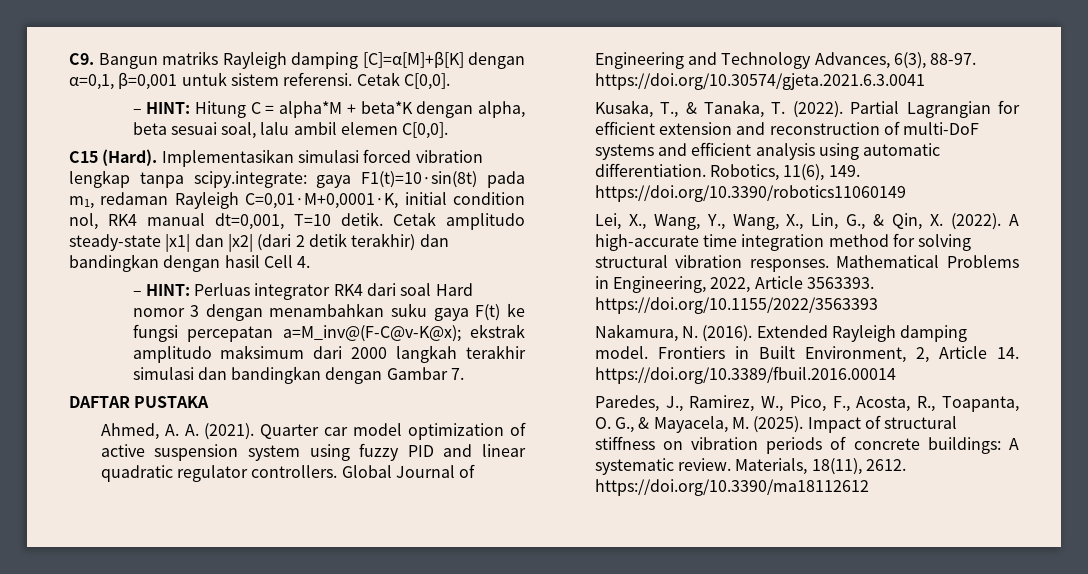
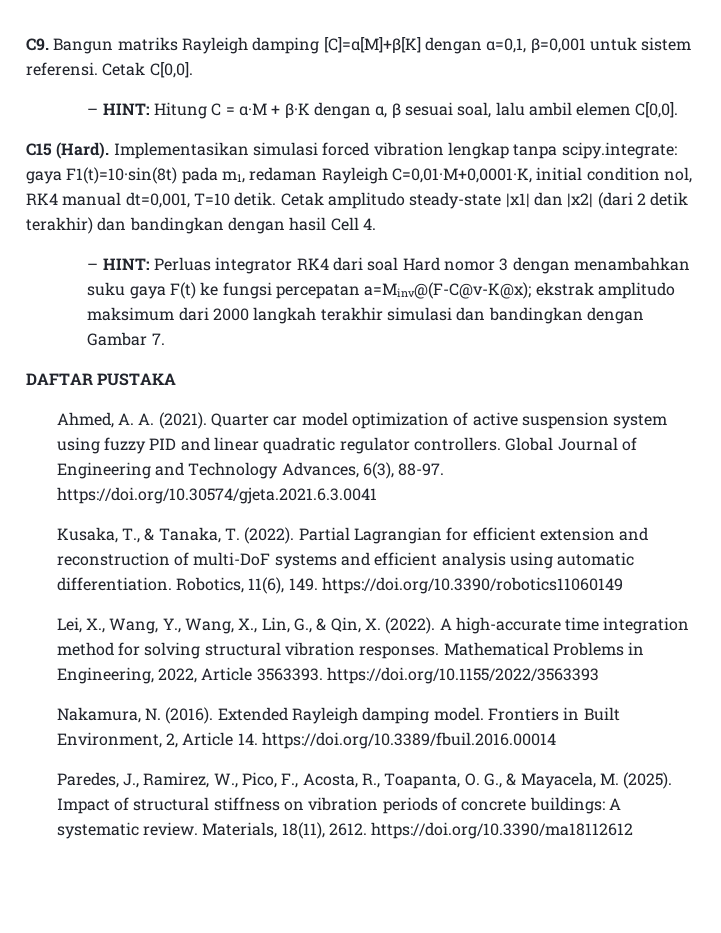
- – HINT: Hitung C = alpha*M + beta*K dengan alpha, beta sesuai soal, lalu ambil elemen C[0,0].
+ – HINT: Hitung C = α·M + β·K dengan α, β sesuai soal, lalu ambil elemen C[0,0].
- – HINT: Perluas integrator RK4 dari soal Hard nomor 3 dengan menambahkan suku gaya F(t) ke fungsi percepatan a=M_inv@(F-C@v-K@x); ekstrak amplitudo maksimum dari 2000 langkah terakhir simulasi dan bandingkan dengan Gambar 7.
+ – HINT: Perluas integrator RK4 dari soal Hard nomor 3 dengan menambahkan suku gaya F(t) ke fungsi percepatan a=Minv@(F-C@v-K@x); ekstrak amplitudo maksimum dari 2000 langkah terakhir simulasi dan bandingkan dengan Gambar 7.

